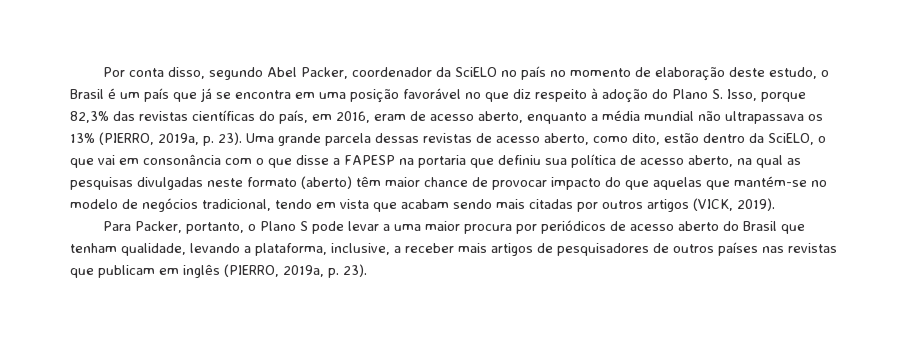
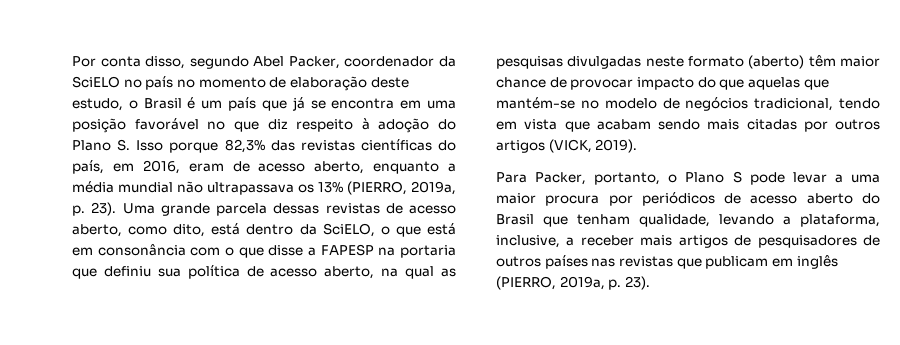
- Por conta disso, segundo Abel Packer, coordenador da SciELO no país no momento de elaboração deste estudo, o Brasil é um país que já se encontra em uma posição favorável no que diz respeito à adoção do Plano S. Isso, porque 82,3% das revistas científicas do país, em 2016, eram de acesso aberto, enquanto a média mundial não ultrapassava os 13% (PIERRO, 2019a, p. 23).
+ Por conta disso, segundo Abel Packer, coordenador da SciELO no país no momento de elaboração deste estudo, o Brasil é um país que já se encontra em uma posição favorável no que diz respeito à adoção do Plano S. Isso porque 82,3% das revistas científicas do país, em 2016, eram de acesso aberto, enquanto a média mundial não ultrapassava os 13% (PIERRO, 2019a, p. 23).
- Uma grande parcela dessas revistas de acesso aberto, como dito, estão dentro da SciELO, o que vai em consonância com o que disse a FAPESP na portaria que definiu sua política de acesso aberto, na qual as pesquisas divulgadas neste formato (aberto) têm maior chance de provocar impacto do que aquelas que mantém-se no modelo de negócios tradicional, tendo em vista que acabam sendo mais citadas por outros artigos (VICK, 2019).
+ Uma grande parcela dessas revistas de acesso aberto, como dito, está dentro da SciELO, o que está em consonância com o que disse a FAPESP na portaria que definiu sua política de acesso aberto, na qual as pesquisas divulgadas neste formato (aberto) têm maior chance de provocar impacto do que aquelas que mantém-se no modelo de negócios tradicional, tendo em vista que acabam sendo mais citadas por outros artigos (VICK, 2019).

